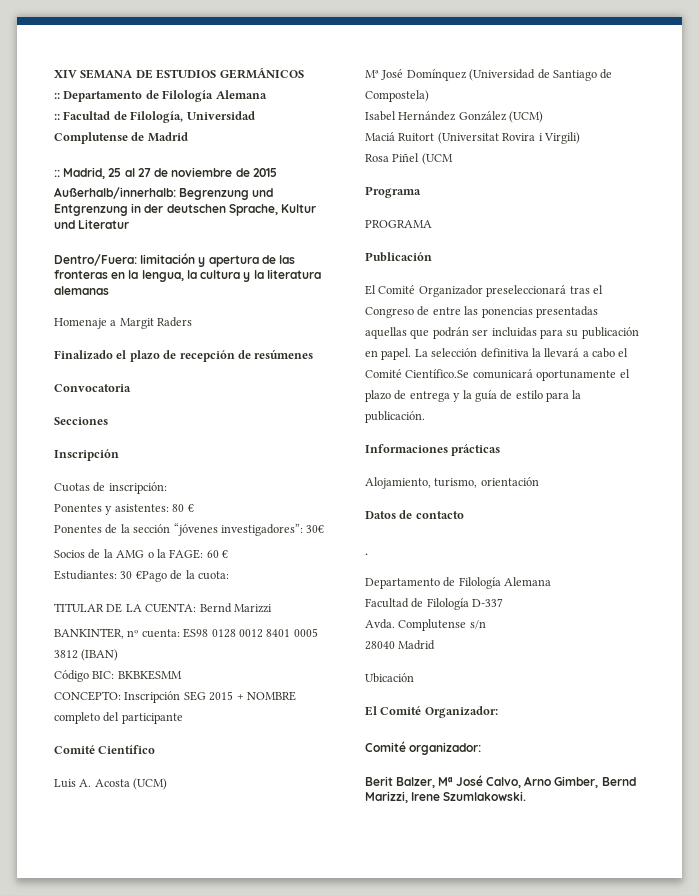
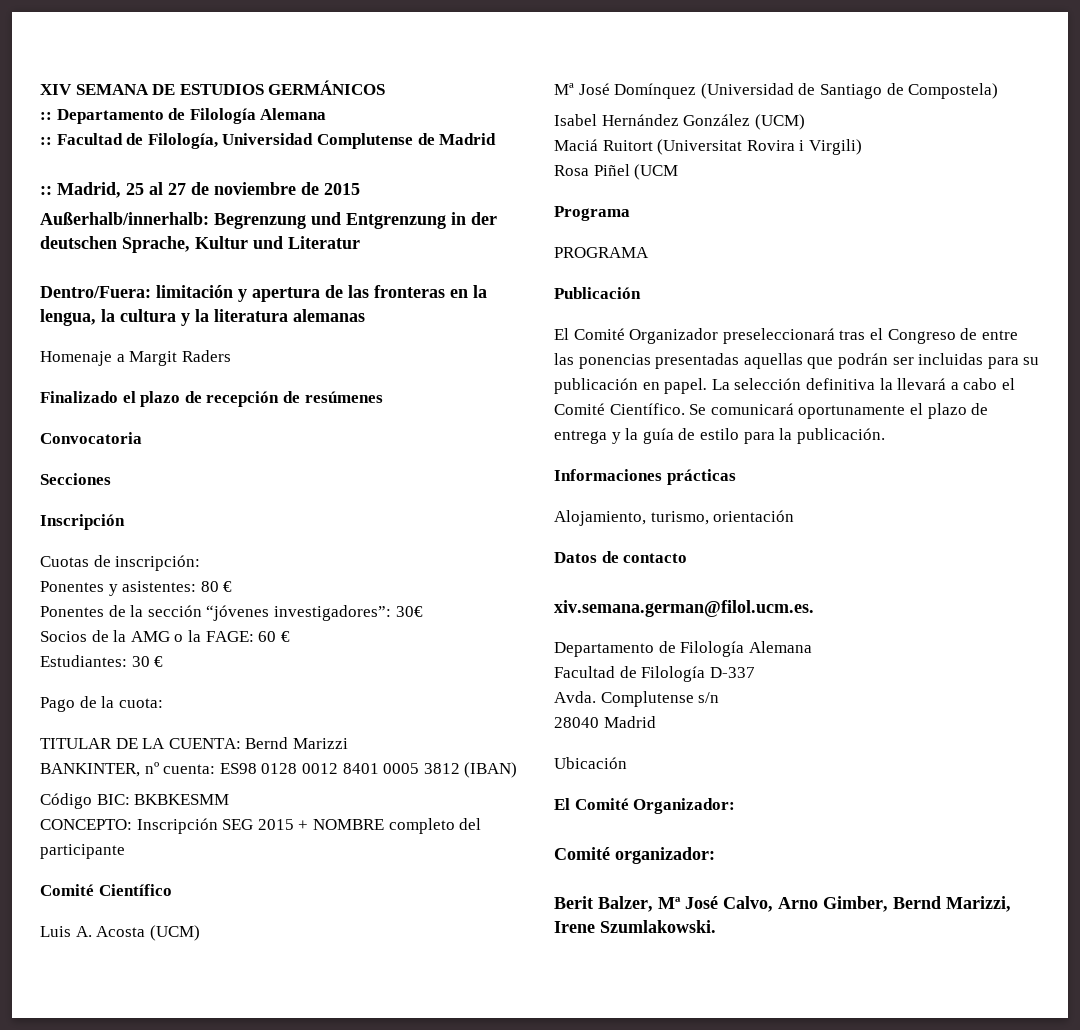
- Estudiantes: 30 €Pago de la cuota:
+ Estudiantes: 30 €
+ Pago de la cuota:
- La selección definitiva la llevará a cabo el Comité Científico.Se comunicará oportunamente el plazo de entrega y la guía de estilo para la publicación.
+ La selección definitiva la llevará a cabo el Comité Científico. Se comunicará oportunamente el plazo de entrega y la guía de estilo para la publicación.
- .
+ xiv.semana.german@filol.ucm.es.

